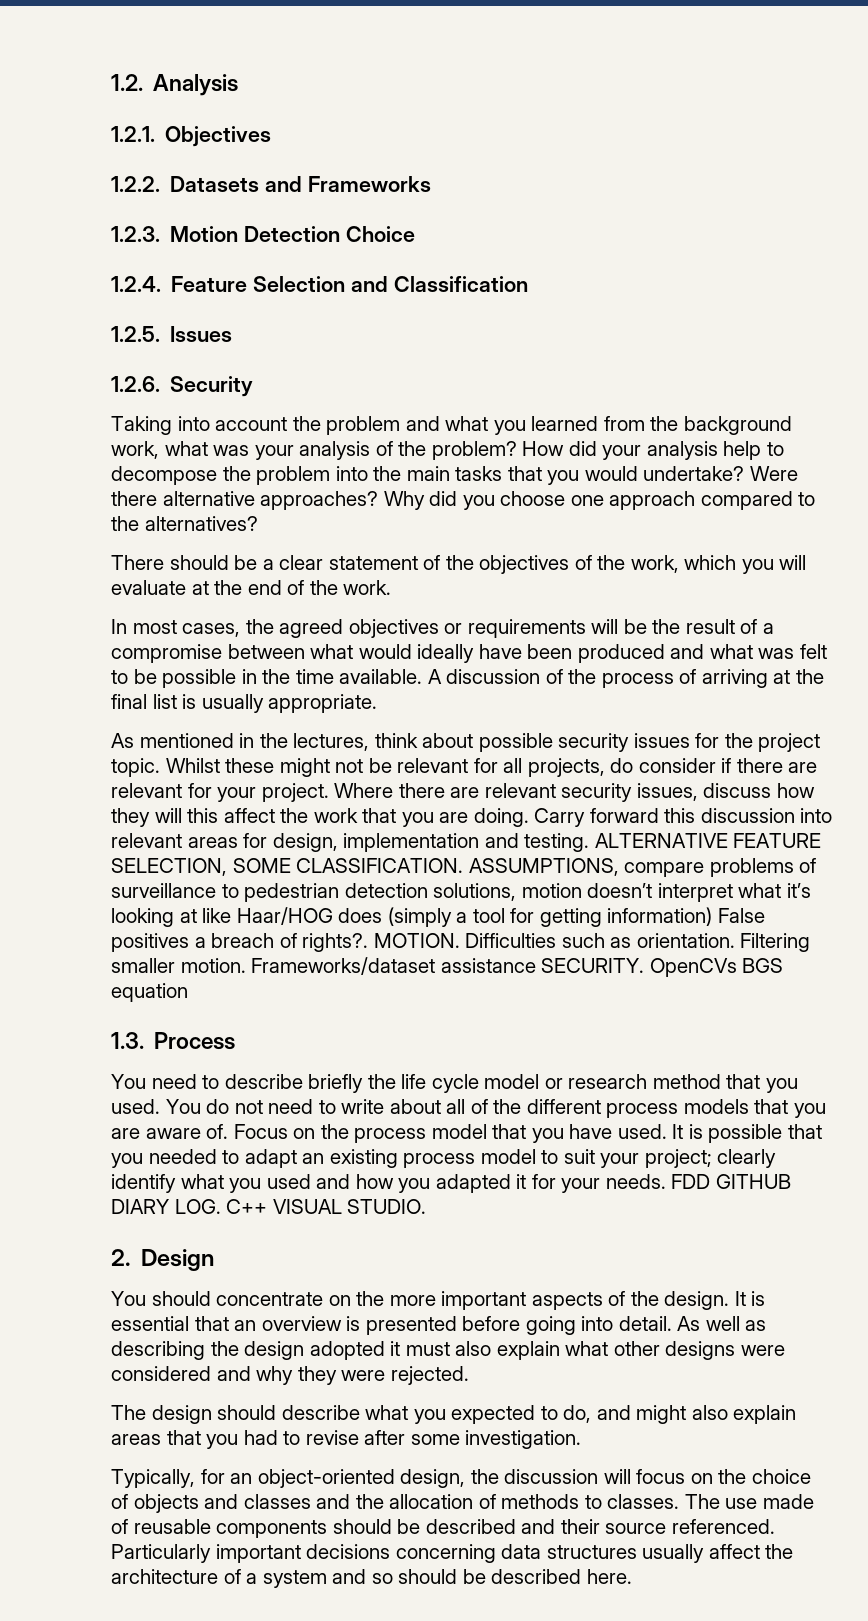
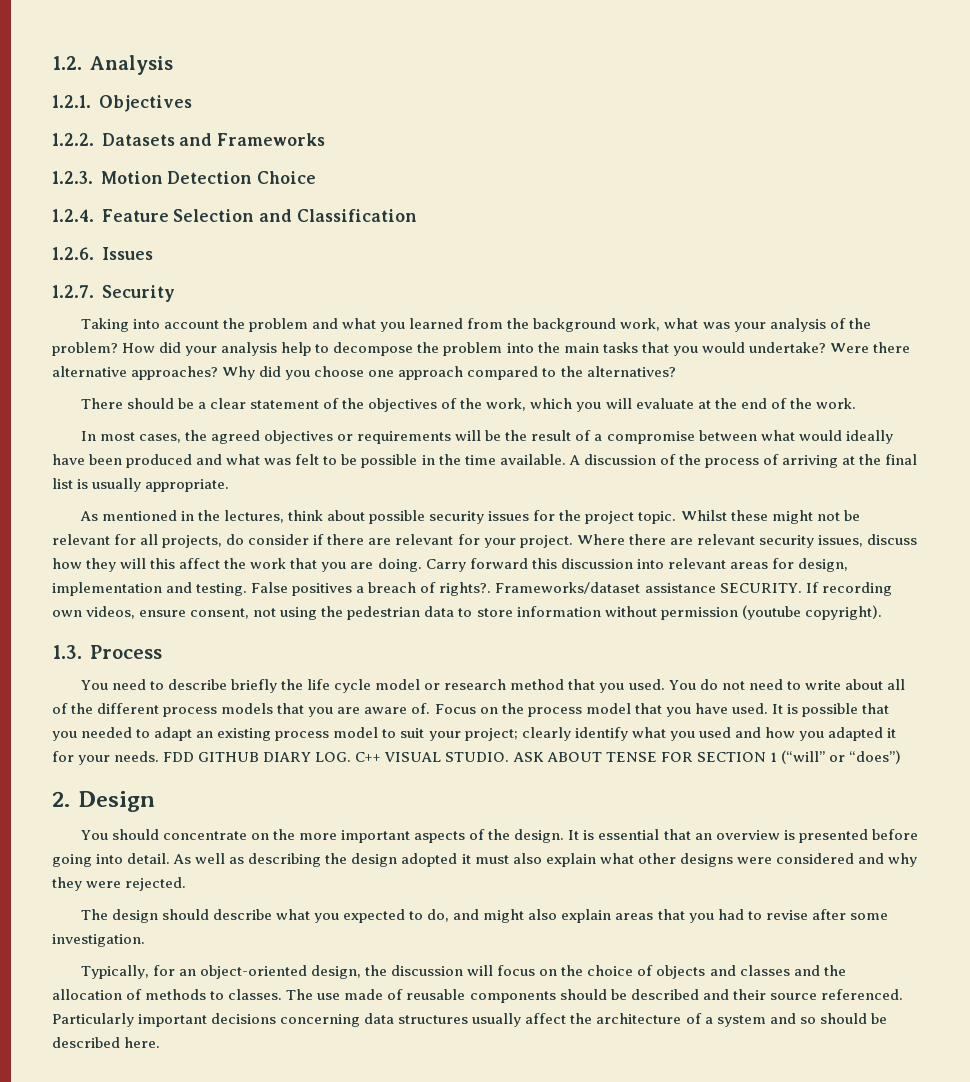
- 1.2.5. Issues
+ 1.2.6. Issues
- 1.2.6. Security
+ 1.2.7. Security
- ALTERNATIVE FEATURE SELECTION, SOME CLASSIFICATION. ASSUMPTIONS, compare problems of surveillance to pedestrian detection solutions, motion doesn’t interpret what it’s looking at like Haar/HOG does (simply a tool for getting information) False positives a breach of rights?.
+ False positives a breach of rights?.
- MOTION. Difficulties such as orientation. Filtering smaller motion. Frameworks/dataset assistance SECURITY. OpenCVs BGS equation
+ Frameworks/dataset assistance SECURITY. If recording own videos, ensure consent, not using the pedestrian data to store information without permission (youtube copyright).
+ ASK ABOUT TENSE FOR SECTION 1 (“will” or “does”)

